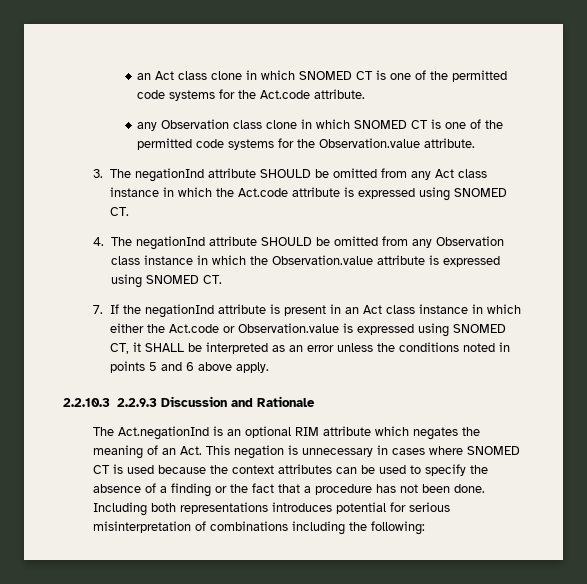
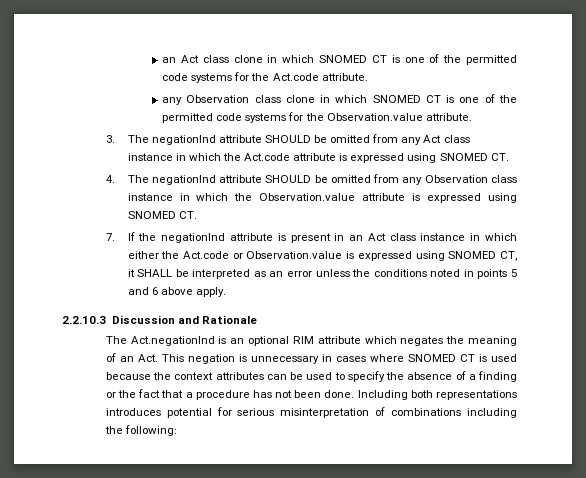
- 2.2.10.3 2.2.9.3 Discussion and Rationale
+ 2.2.10.3 Discussion and Rationale

